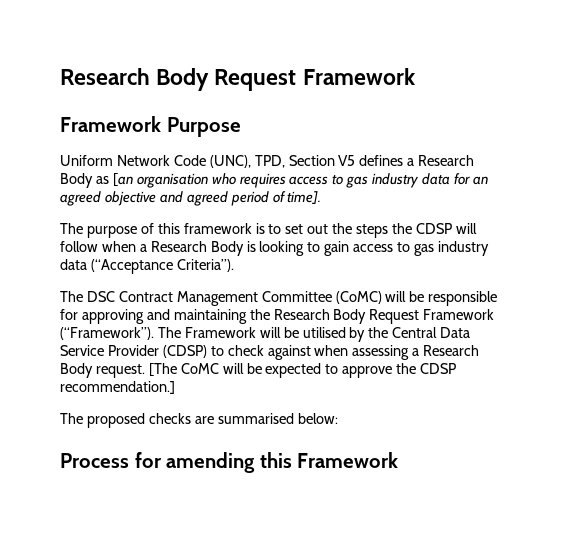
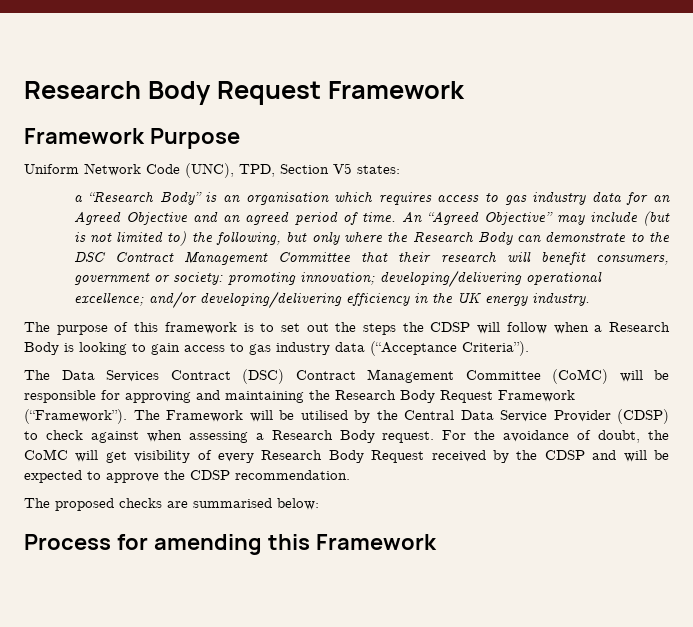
- Uniform Network Code (UNC), TPD, Section V5 defines a Research Body as [an organisation who requires access to gas industry data for an agreed objective and agreed period of time].
+ Uniform Network Code (UNC), TPD, Section V5 states:
+ a “Research Body” is an organisation which requires access to gas industry data for an Agreed Objective and an agreed period of time. An “Agreed Objective” may include (but is not limited to) the following, but only where the Research Body can demonstrate to the DSC Contract Management Committee that their research will benefit consumers, government or society: promoting innovation; developing/delivering operational excellence; and/or developing/delivering efficiency in the UK energy industry.
- The DSC Contract Management Committee (CoMC) will be responsible for approving and maintaining the Research Body Request Framework (“Framework”).
+ The Data Services Contract (DSC) Contract Management Committee (CoMC) will be responsible for approving and maintaining the Research Body Request Framework (“Framework”).
- [The CoMC will be expected to approve the CDSP recommendation.]
+ For the avoidance of doubt, the CoMC will get visibility of every Research Body Request received by the CDSP and will be expected to approve the CDSP recommendation.

